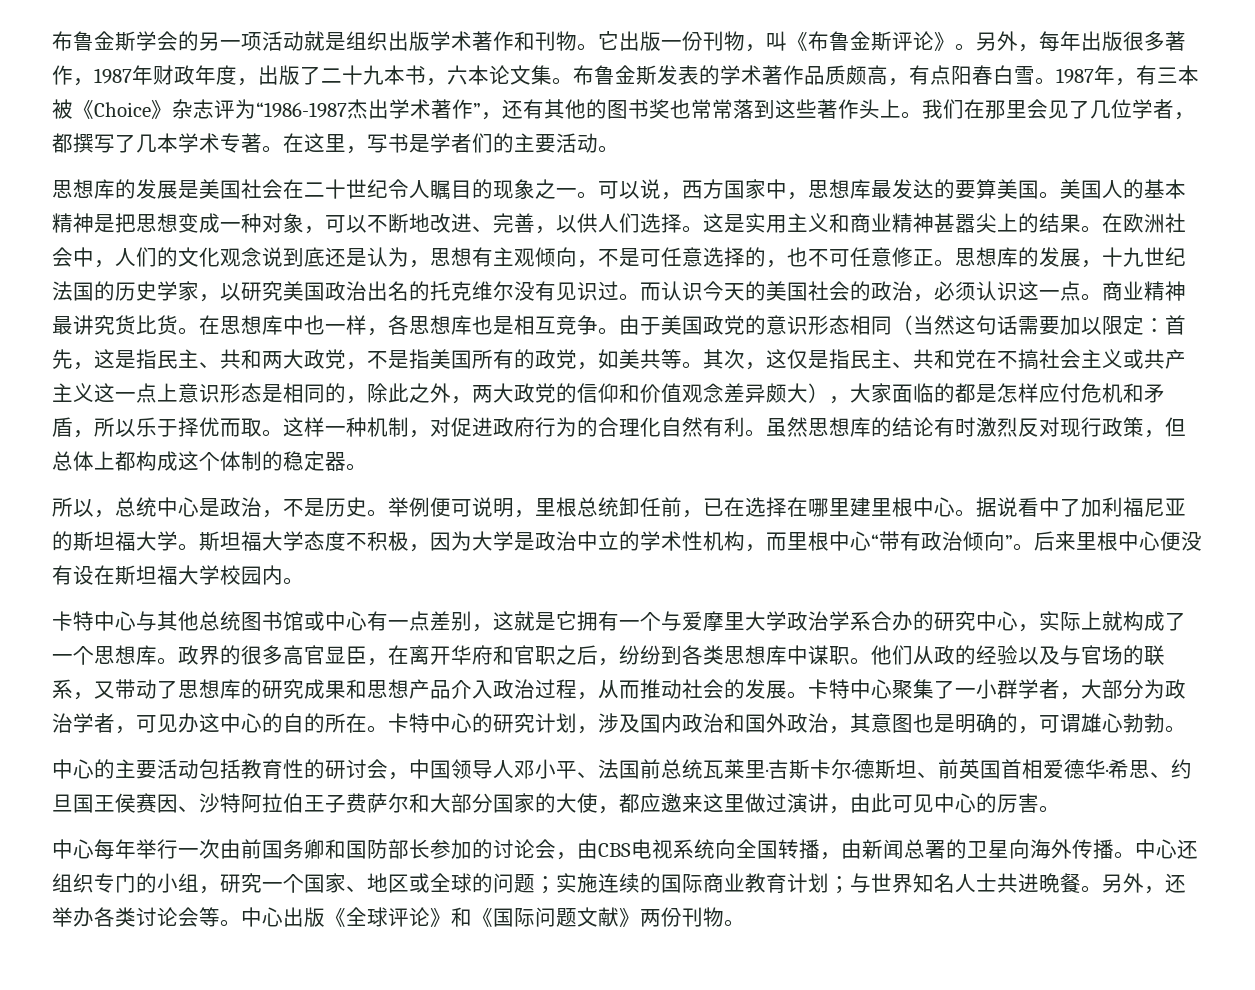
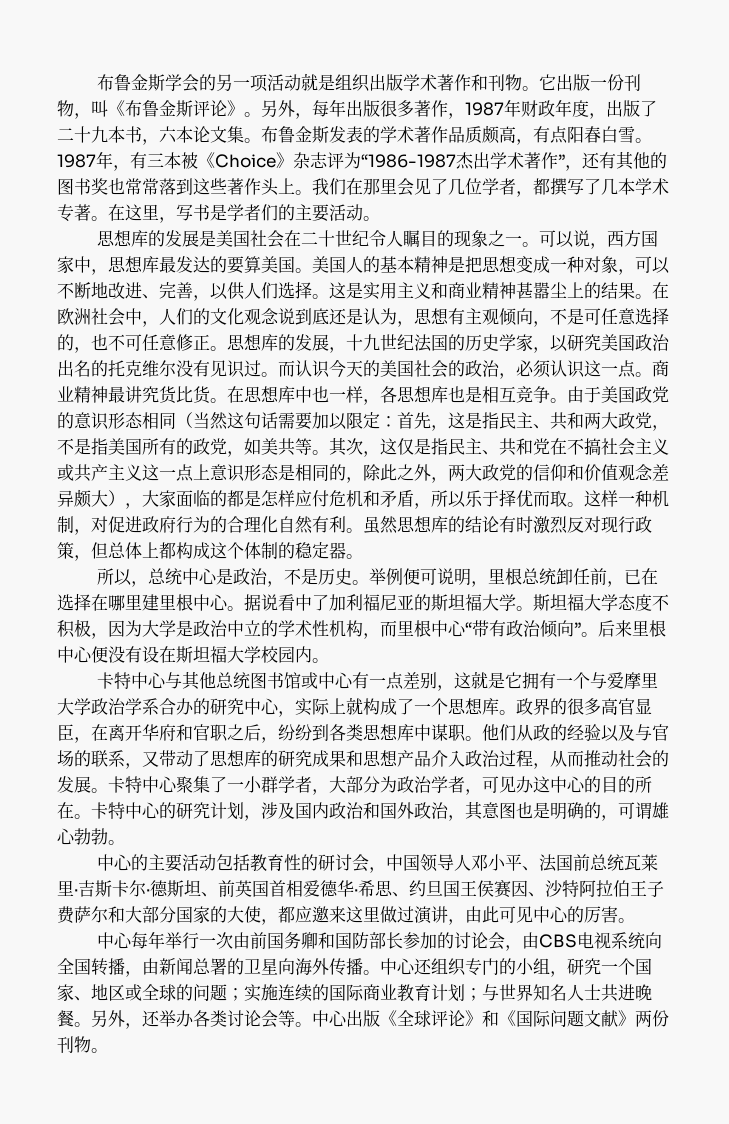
- 这是实用主义和商业精神甚嚣尖上的结果。
+ 这是实用主义和商业精神甚嚣尘上的结果。
- 卡特中心聚集了一小群学者，大部分为政治学者，可见办这中心的自的所在。
+ 卡特中心聚集了一小群学者，大部分为政治学者，可见办这中心的目的所在。
- 中心还组织专门的小组，研究一个国家、地区或全球的问题；实施连续的国际商业教育计划；与世界知名人士共进晩餐。
+ 中心还组织专门的小组，研究一个国家、地区或全球的问题；实施连续的国际商业教育计划；与世界知名人士共进晚餐。

